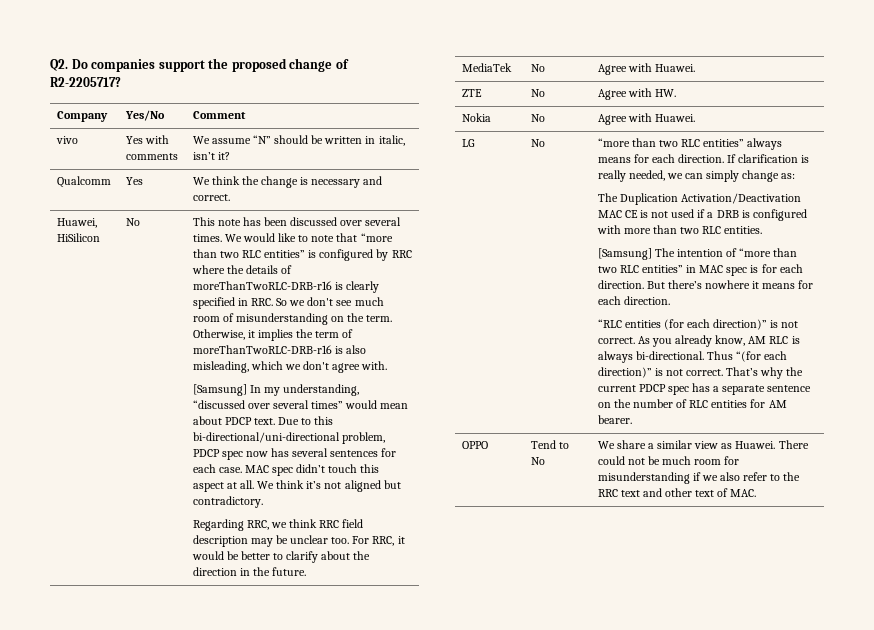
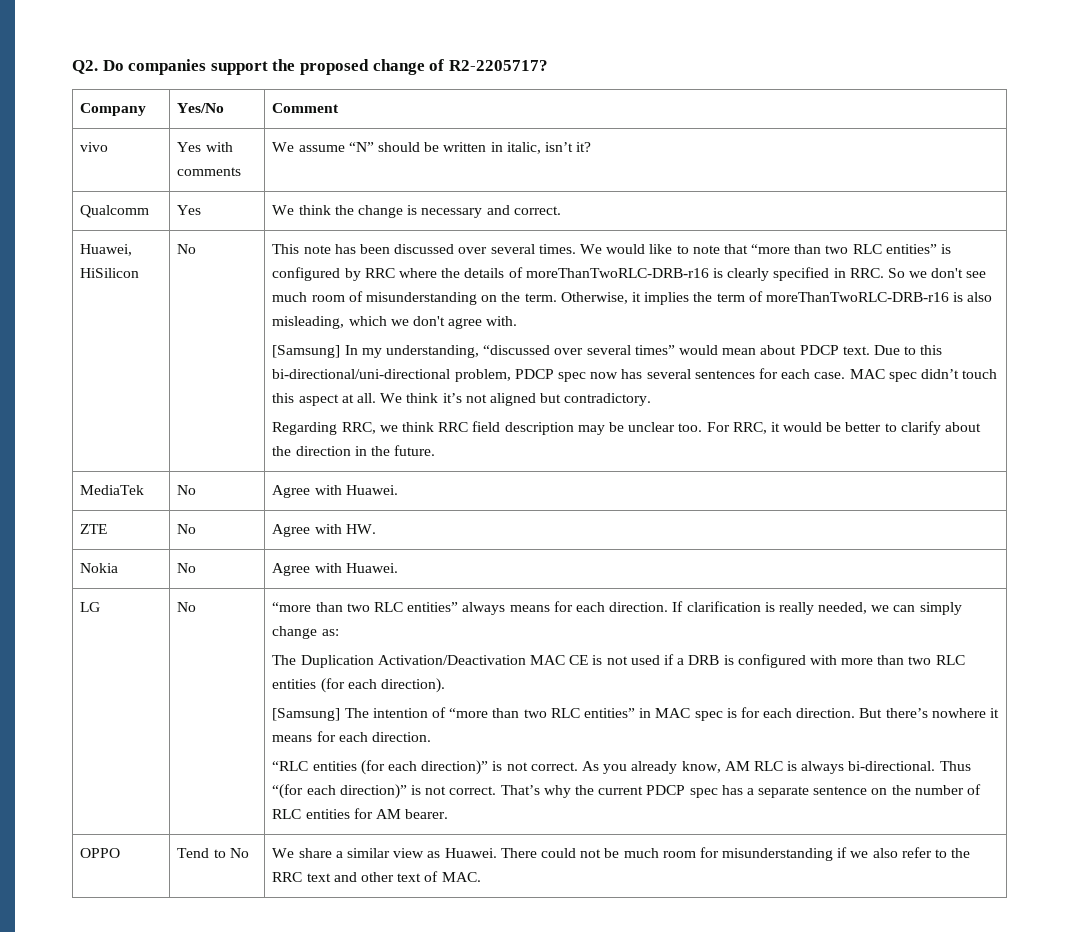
- The Duplication Activation/Deactivation MAC CE is not used if a DRB is configured with more than two RLC entities.
+ The Duplication Activation/Deactivation MAC CE is not used if a DRB is configured with more than two RLC entities (for each direction).

